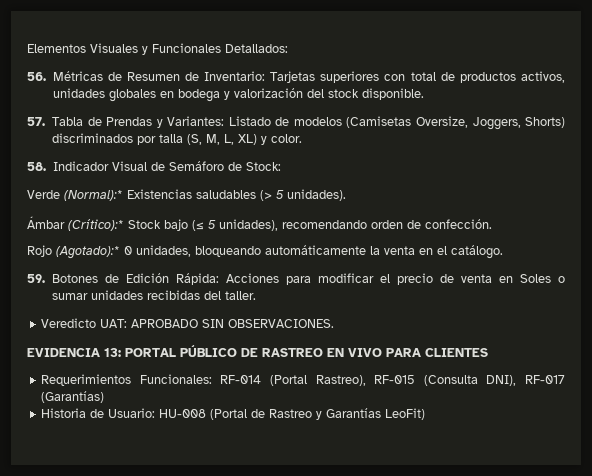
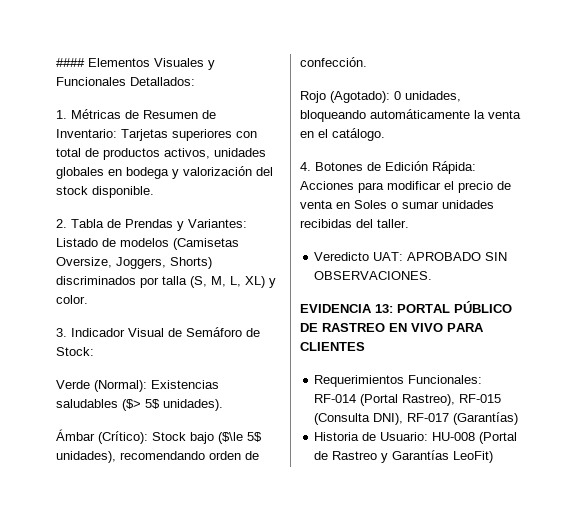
- Elementos Visuales y Funcionales Detallados:
+ #### Elementos Visuales y Funcionales Detallados:
- 56. Métricas de Resumen de Inventario: Tarjetas superiores con total de productos activos, unidades globales en bodega y valorización del stock disponible.
+ 1. Métricas de Resumen de Inventario: Tarjetas superiores con total de productos activos, unidades globales en bodega y valorización del stock disponible.
- 57. Tabla de Prendas y Variantes: Listado de modelos (Camisetas Oversize, Joggers, Shorts) discriminados por talla (S, M, L, XL) y color.
+ 2. Tabla de Prendas y Variantes: Listado de modelos (Camisetas Oversize, Joggers, Shorts) discriminados por talla (S, M, L, XL) y color.
- 58. Indicador Visual de Semáforo de Stock:
+ 3. Indicador Visual de Semáforo de Stock:
- Verde (Normal):* Existencias saludables (> 5 unidades).
+ Verde (Normal): Existencias saludables ($> 5$ unidades).
- Ámbar (Crítico):* Stock bajo (≤ 5 unidades), recomendando orden de confección.
+ Ámbar (Crítico): Stock bajo ($\le 5$ unidades), recomendando orden de confección.
- Rojo (Agotado):* 0 unidades, bloqueando automáticamente la venta en el catálogo.
+ Rojo (Agotado): 0 unidades, bloqueando automáticamente la venta en el catálogo.
- 59. Botones de Edición Rápida: Acciones para modificar el precio de venta en Soles o sumar unidades recibidas del taller.
+ 4. Botones de Edición Rápida: Acciones para modificar el precio de venta en Soles o sumar unidades recibidas del taller.

